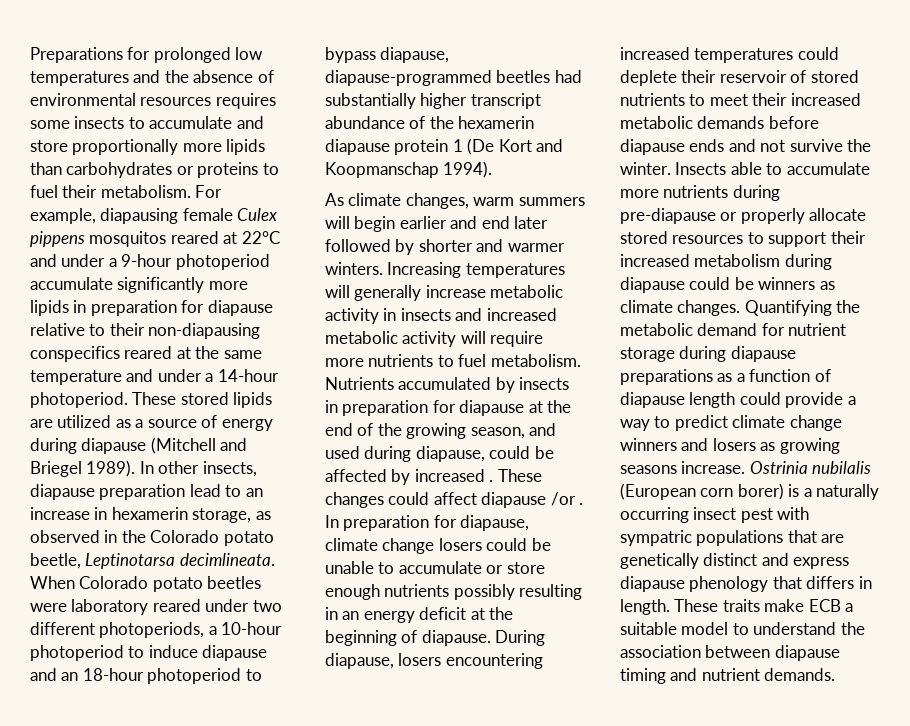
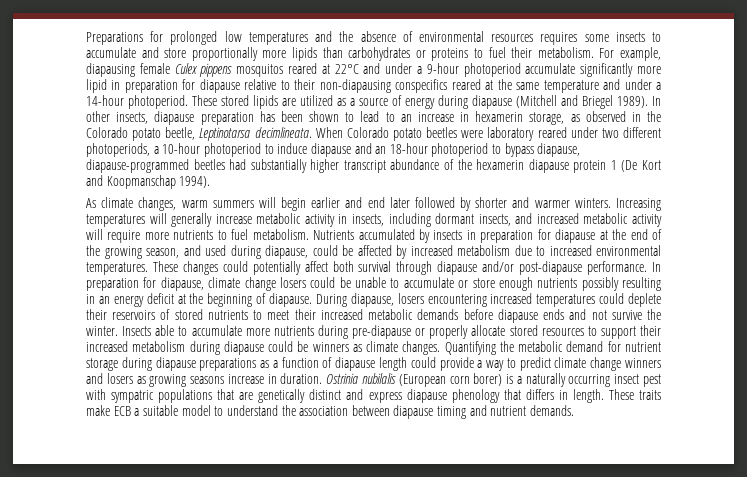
- For example, diapausing female Culex pippens mosquitos reared at 22°C and under a 9-hour photoperiod accumulate significantly more lipids in preparation for diapause relative to their non-diapausing conspecifics reared at the same temperature and under a 14-hour photoperiod.
+ For example, diapausing female Culex pippens mosquitos reared at 22°C and under a 9-hour photoperiod accumulate significantly more lipid in preparation for diapause relative to their non-diapausing conspecifics reared at the same temperature and under a 14-hour photoperiod.
- In other insects, diapause preparation lead to an increase in hexamerin storage, as observed in the Colorado potato beetle, Leptinotarsa decimlineata.
+ In other insects, diapause preparation has been shown to lead to an increase in hexamerin storage, as observed in the Colorado potato beetle, Leptinotarsa decimlineata.
- Increasing temperatures will generally increase metabolic activity in insects and increased metabolic activity will require more nutrients to fuel metabolism.
+ Increasing temperatures will generally increase metabolic activity in insects, including dormant insects, and increased metabolic activity will require more nutrients to fuel metabolism.
- Nutrients accumulated by insects in preparation for diapause at the end of the growing season, and used during diapause, could be affected by increased . These changes could affect diapause /or .
+ Nutrients accumulated by insects in preparation for diapause at the end of the growing season, and used during diapause, could be affected by increased metabolism due to increased environmental temperatures. These changes could potentially affect both survival through diapause and/or post-diapause performance.
- During diapause, losers encountering increased temperatures could deplete their reservoir of stored nutrients to meet their increased metabolic demands before diapause ends and not survive the winter.
+ During diapause, losers encountering increased temperatures could deplete their reservoirs of stored nutrients to meet their increased metabolic demands before diapause ends and not survive the winter.
- Quantifying the metabolic demand for nutrient storage during diapause preparations as a function of diapause length could provide a way to predict climate change winners and losers as growing seasons increase.
+ Quantifying the metabolic demand for nutrient storage during diapause preparations as a function of diapause length could provide a way to predict climate change winners and losers as growing seasons increase in duration.

